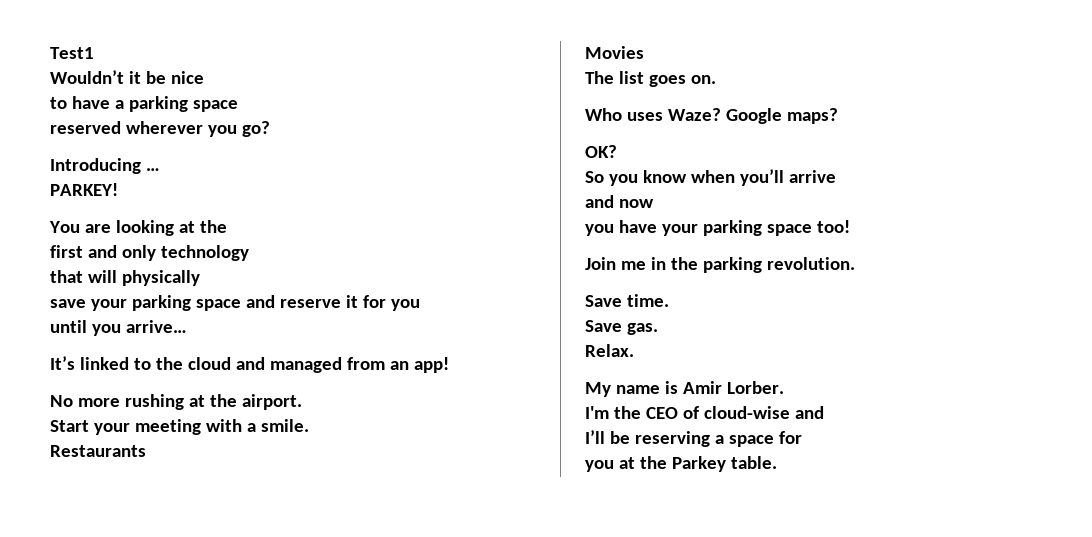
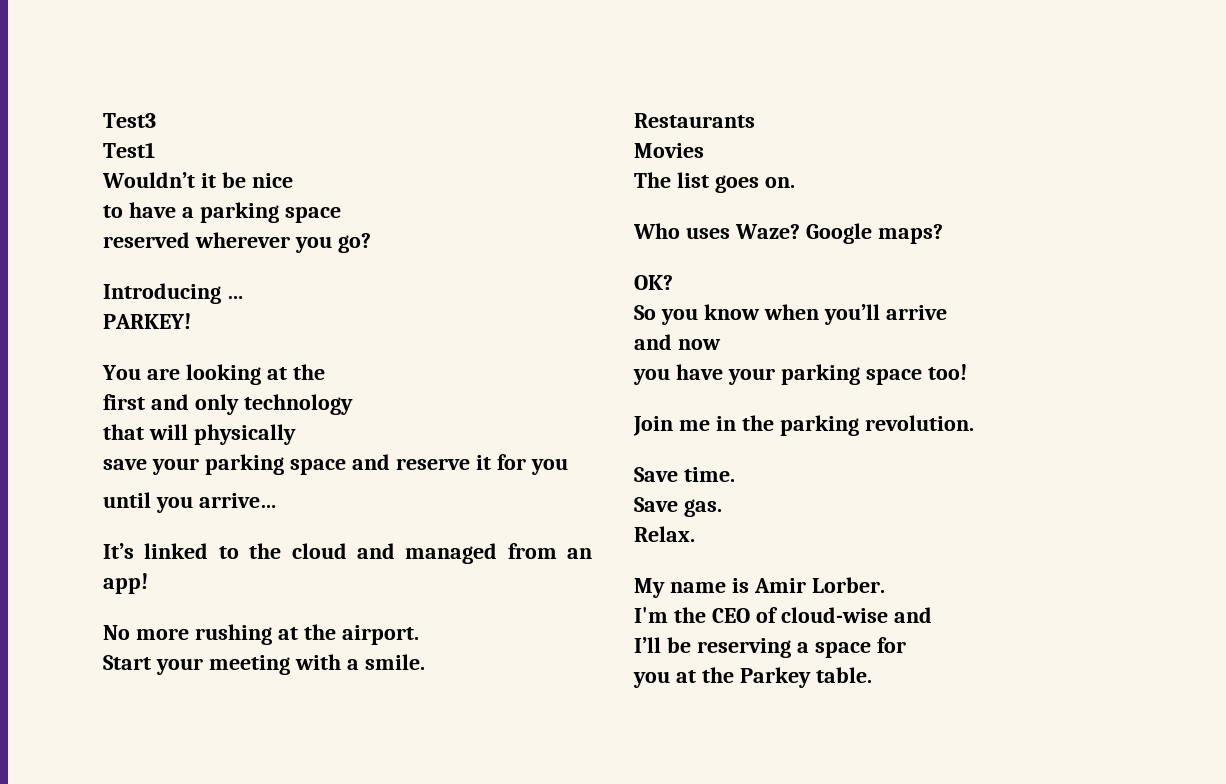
+ Test3

